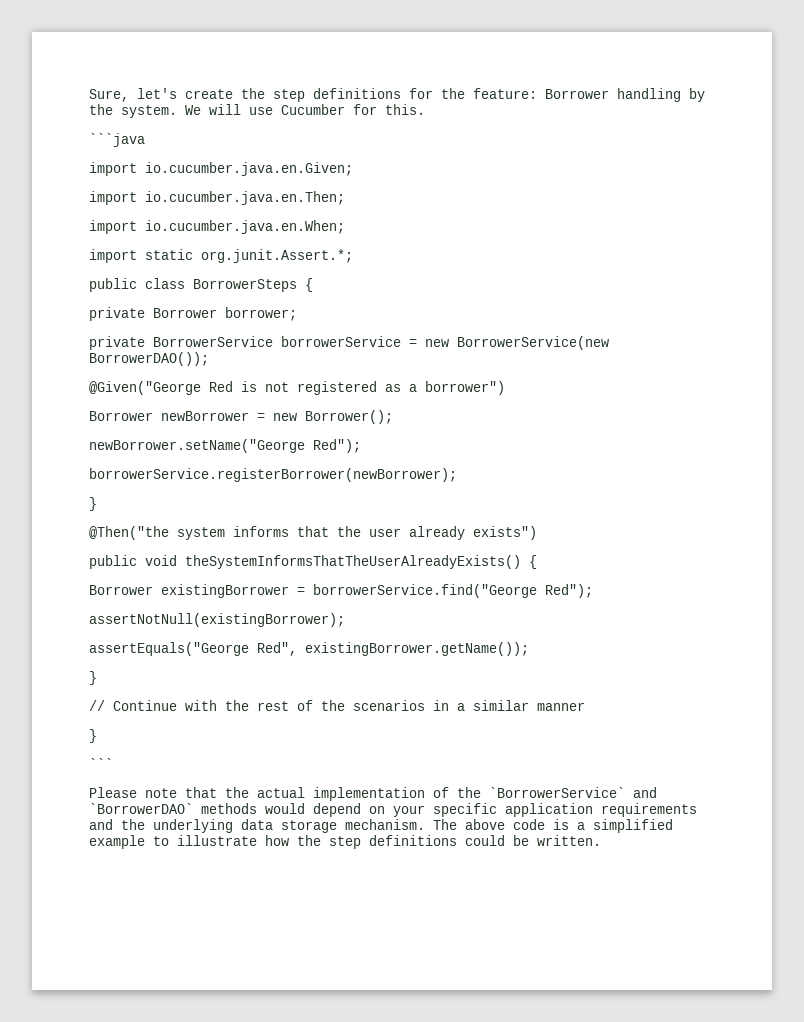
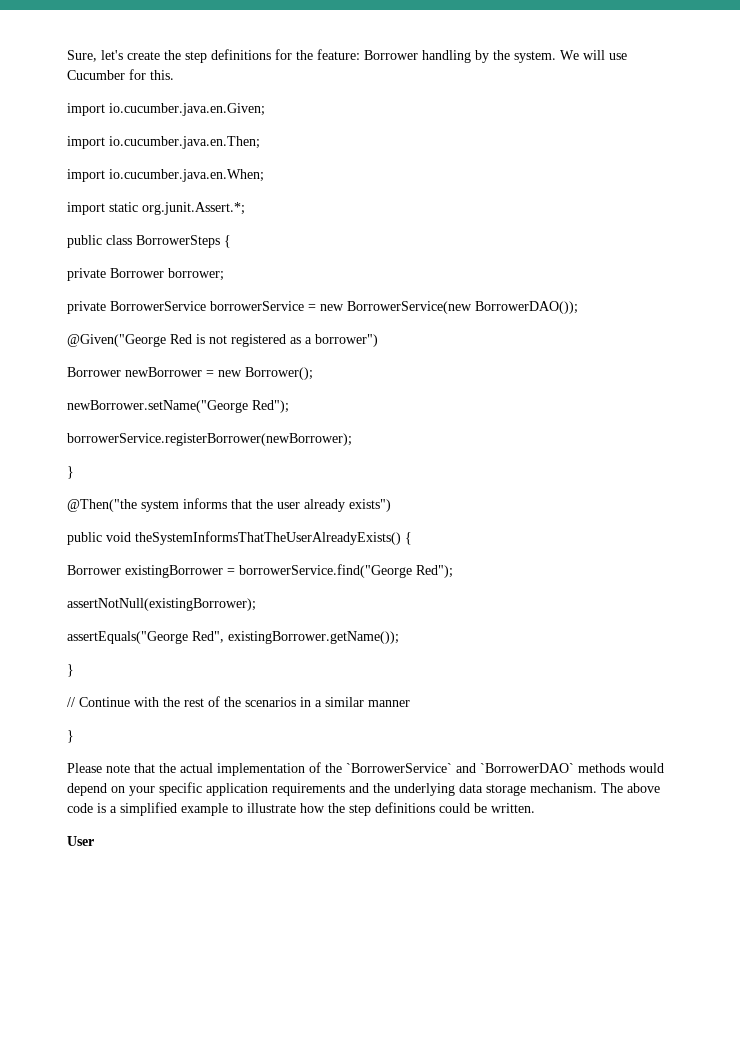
- ```java
- ```
+ User

